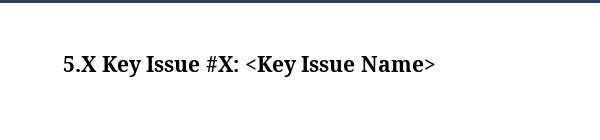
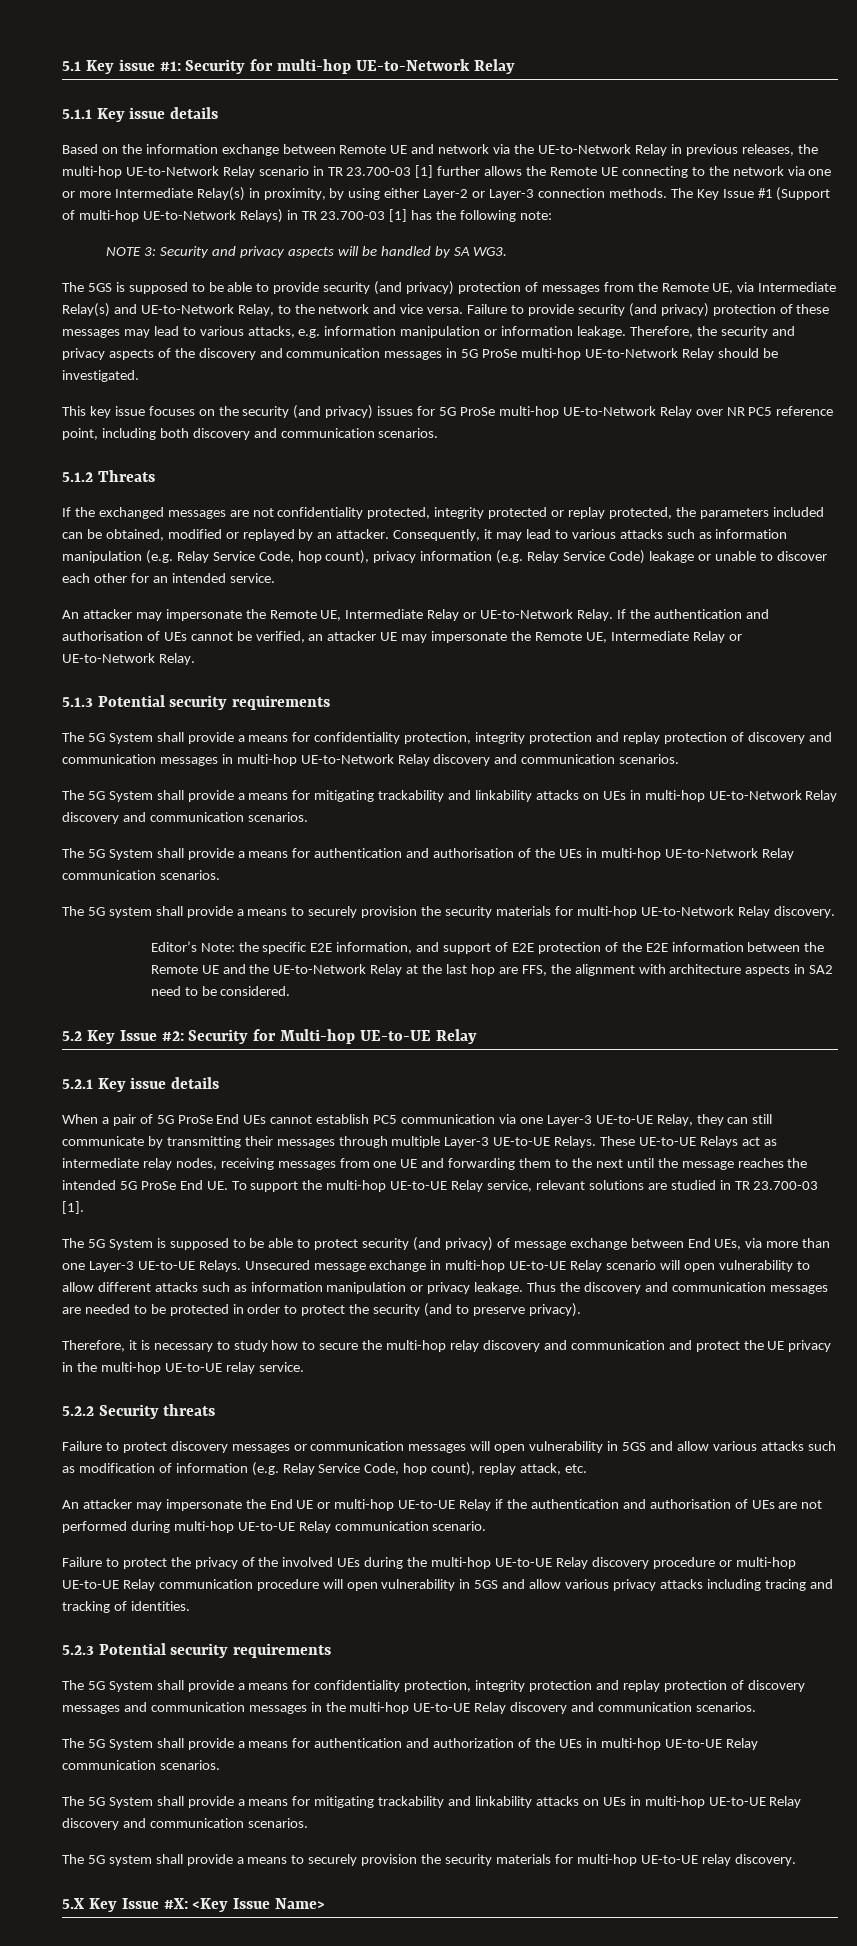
+ 5.1 Key issue #1: Security for multi-hop UE-to-Network Relay
+ 5.1.1 Key issue details
+ Based on the information exchange between Remote UE and network via the UE-to-Network Relay in previous releases, the multi-hop UE-to-Network Relay scenario in TR 23.700-03 [1] further allows the Remote UE connecting to the network via one or more Intermediate Relay(s) in proximity, by using either Layer-2 or Layer-3 connection methods. The Key Issue #1 (Support of multi-hop UE-to-Network Relays) in TR 23.700-03 [1] has the following note:
+ NOTE 3: Security and privacy aspects will be handled by SA WG3.
+ The 5GS is supposed to be able to provide security (and privacy) protection of messages from the Remote UE, via Intermediate Relay(s) and UE-to-Network Relay, to the network and vice versa. Failure to provide security (and privacy) protection of these messages may lead to various attacks, e.g. information manipulation or information leakage. Therefore, the security and privacy aspects of the discovery and communication messages in 5G ProSe multi-hop UE-to-Network Relay should be investigated.
+ This key issue focuses on the security (and privacy) issues for 5G ProSe multi-hop UE-to-Network Relay over NR PC5 reference point, including both discovery and communication scenarios.
+ 5.1.2 Threats
+ If the exchanged messages are not confidentiality protected, integrity protected or replay protected, the parameters included can be obtained, modified or replayed by an attacker. Consequently, it may lead to various attacks such as information manipulation (e.g. Relay Service Code, hop count), privacy information (e.g. Relay Service Code) leakage or unable to discover each other for an intended service.
+ An attacker may impersonate the Remote UE, Intermediate Relay or UE-to-Network Relay. If the authentication and authorisation of UEs cannot be verified, an attacker UE may impersonate the Remote UE, Intermediate Relay or UE-to-Network Relay.
+ 5.1.3 Potential security requirements
+ The 5G System shall provide a means for confidentiality protection, integrity protection and replay protection of discovery and communication messages in multi-hop UE-to-Network Relay discovery and communication scenarios.
+ The 5G System shall provide a means for mitigating trackability and linkability attacks on UEs in multi-hop UE-to-Network Relay discovery and communication scenarios.
+ The 5G System shall provide a means for authentication and authorisation of the UEs in multi-hop UE-to-Network Relay communication scenarios.
+ The 5G system shall provide a means to securely provision the security materials for multi-hop UE-to-Network Relay discovery.
+ Editor’s Note: the specific E2E information, and support of E2E protection of the E2E information between the Remote UE and the UE-to-Network Relay at the last hop are FFS, the alignment with architecture aspects in SA2 need to be considered.
+ 5.2 Key Issue #2: Security for Multi-hop UE-to-UE Relay
+ 5.2.1 Key issue details
+ When a pair of 5G ProSe End UEs cannot establish PC5 communication via one Layer-3 UE-to-UE Relay, they can still communicate by transmitting their messages through multiple Layer-3 UE-to-UE Relays. These UE-to-UE Relays act as intermediate relay nodes, receiving messages from one UE and forwarding them to the next until the message reaches the intended 5G ProSe End UE. To support the multi-hop UE-to-UE Relay service, relevant solutions are studied in TR 23.700-03 [1].
+ The 5G System is supposed to be able to protect security (and privacy) of message exchange between End UEs, via more than one Layer-3 UE-to-UE Relays. Unsecured message exchange in multi-hop UE-to-UE Relay scenario will open vulnerability to allow different attacks such as information manipulation or privacy leakage. Thus the discovery and communication messages are needed to be protected in order to protect the security (and to preserve privacy).
+ Therefore, it is necessary to study how to secure the multi-hop relay discovery and communication and protect the UE privacy in the multi-hop UE-to-UE relay service.
+ 5.2.2 Security threats
+ Failure to protect discovery messages or communication messages will open vulnerability in 5GS and allow various attacks such as modification of information (e.g. Relay Service Code, hop count), replay attack, etc.
+ An attacker may impersonate the End UE or multi-hop UE-to-UE Relay if the authentication and authorisation of UEs are not performed during multi-hop UE-to-UE Relay communication scenario.
+ Failure to protect the privacy of the involved UEs during the multi-hop UE-to-UE Relay discovery procedure or multi-hop UE-to-UE Relay communication procedure will open vulnerability in 5GS and allow various privacy attacks including tracing and tracking of identities.
+ 5.2.3 Potential security requirements
+ The 5G System shall provide a means for confidentiality protection, integrity protection and replay protection of discovery messages and communication messages in the multi-hop UE-to-UE Relay discovery and communication scenarios.
+ The 5G System shall provide a means for authentication and authorization of the UEs in multi-hop UE-to-UE Relay communication scenarios.
+ The 5G System shall provide a means for mitigating trackability and linkability attacks on UEs in multi-hop UE-to-UE Relay discovery and communication scenarios.
+ The 5G system shall provide a means to securely provision the security materials for multi-hop UE-to-UE relay discovery.

